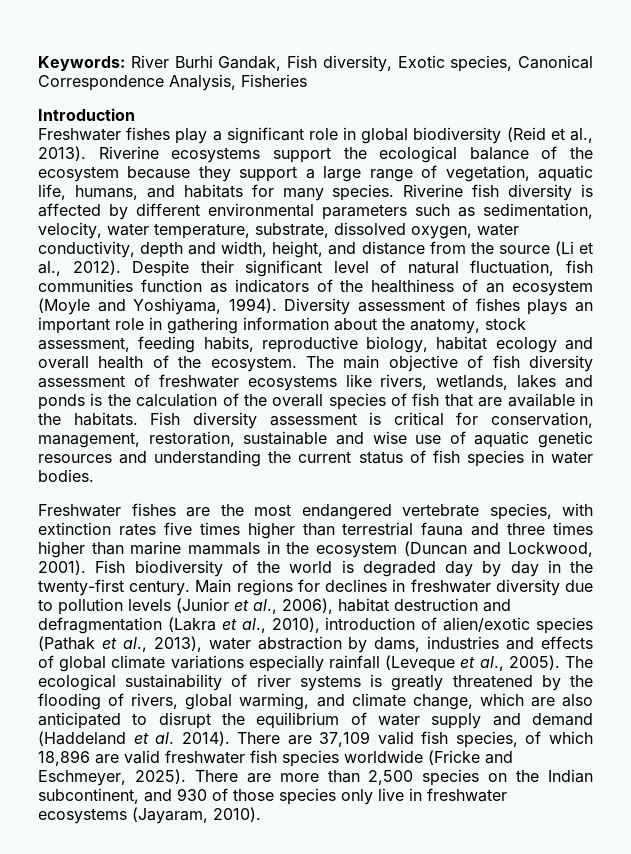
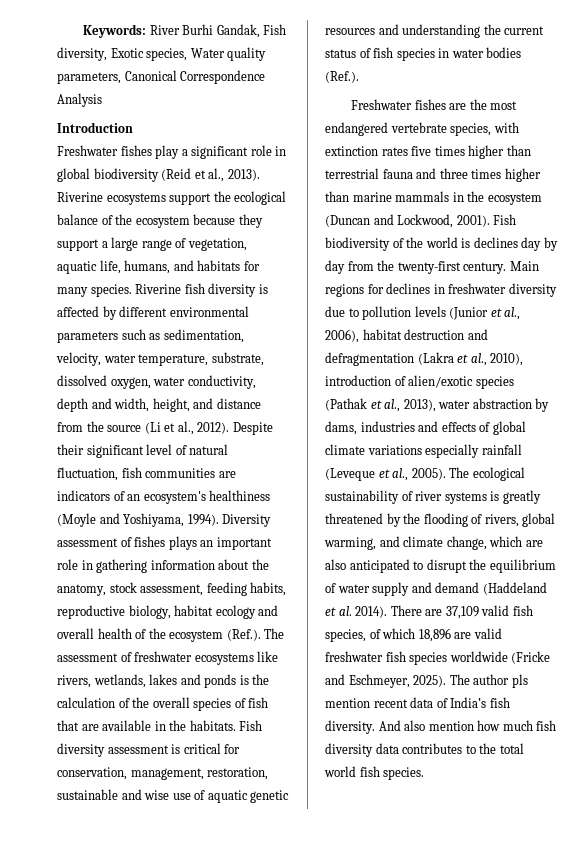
- Keywords: River Burhi Gandak, Fish diversity, Exotic species, Canonical Correspondence Analysis, Fisheries
+ Keywords: River Burhi Gandak, Fish diversity, Exotic species, Water quality parameters, Canonical Correspondence Analysis
- Despite their significant level of natural fluctuation, fish communities function as indicators of the healthiness of an ecosystem (Moyle and Yoshiyama, 1994).
+ Despite their significant level of natural fluctuation, fish communities are indicators of an ecosystem's healthiness (Moyle and Yoshiyama, 1994).
- Diversity assessment of fishes plays an important role in gathering information about the anatomy, stock assessment, feeding habits, reproductive biology, habitat ecology and overall health of the ecosystem. The main objective of fish diversity assessment of freshwater ecosystems like rivers, wetlands, lakes and ponds is the calculation of the overall species of fish that are available in the habitats.
+ Diversity assessment of fishes plays an important role in gathering information about the anatomy, stock assessment, feeding habits, reproductive biology, habitat ecology and overall health of the ecosystem (Ref.). The assessment of freshwater ecosystems like rivers, wetlands, lakes and ponds is the calculation of the overall species of fish that are available in the habitats.
- Fish diversity assessment is critical for conservation, management, restoration, sustainable and wise use of aquatic genetic resources and understanding the current status of fish species in water bodies.
+ Fish diversity assessment is critical for conservation, management, restoration, sustainable and wise use of aquatic genetic resources and understanding the current status of fish species in water bodies (Ref.).
- Fish biodiversity of the world is degraded day by day in the twenty-first century.
+ Fish biodiversity of the world is declines day by day from the twenty-first century.
- There are more than 2,500 species on the Indian subcontinent, and 930 of those species only live in freshwater ecosystems (Jayaram, 2010).
+ The author pls mention recent data of India’s fish diversity. And also mention how much fish diversity data contributes to the total world fish species.

